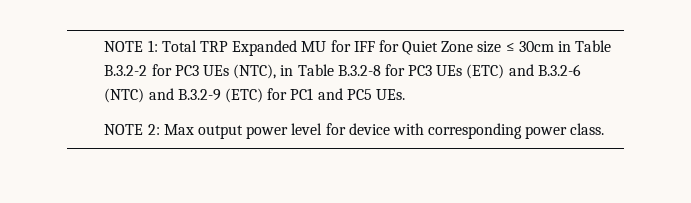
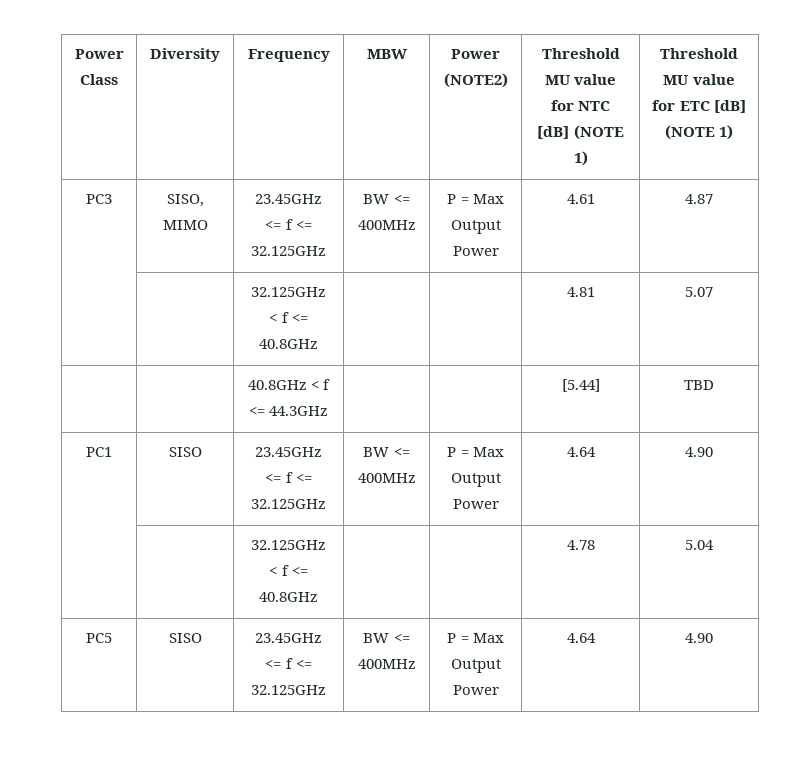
- NOTE 1: Total TRP Expanded MU for IFF for Quiet Zone size ≤ 30cm in Table B.3.2-2 for PC3 UEs (NTC), in Table B.3.2-8 for PC3 UEs (ETC) and B.3.2-6 (NTC) and B.3.2-9 (ETC) for PC1 and PC5 UEs.
- NOTE 2: Max output power level for device with corresponding power class.
+ Power Class | Diversity | Frequency | MBW | Power (NOTE2) | Threshold MU value for NTC [dB] (NOTE 1) | Threshold MU value for ETC [dB] (NOTE 1)
+ PC3 | SISO, MIMO | 23.45GHz <= f <= 32.125GHz | BW <= 400MHz | P = Max Output Power | 4.61 | 4.87
+ | | 32.125GHz < f <= 40.8GHz | | | 4.81 | 5.07
+ | | 40.8GHz < f <= 44.3GHz | | | [5.44] | TBD
+ PC1 | SISO | 23.45GHz <= f <= 32.125GHz | BW <= 400MHz | P = Max Output Power | 4.64 | 4.90
+ | | 32.125GHz < f <= 40.8GHz | | | 4.78 | 5.04
+ PC5 | SISO | 23.45GHz <= f <= 32.125GHz | BW <= 400MHz | P = Max Output Power | 4.64 | 4.90

